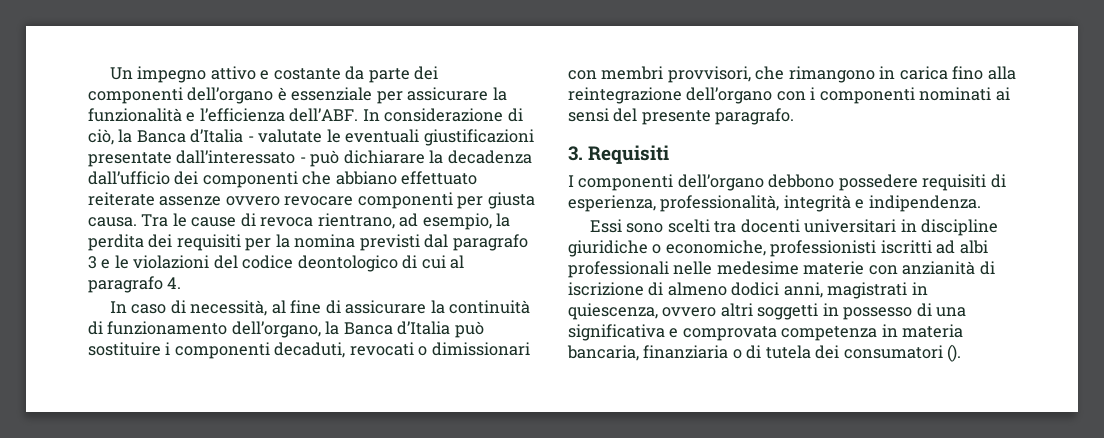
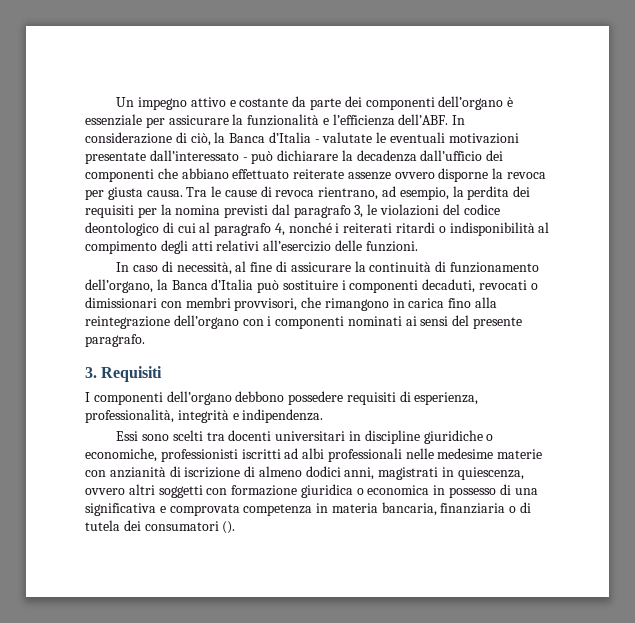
- In considerazione di ciò, la Banca d’Italia - valutate le eventuali giustificazioni presentate dall’interessato - può dichiarare la decadenza dall’ufficio dei componenti che abbiano effettuato reiterate assenze ovvero revocare componenti per giusta causa.
+ In considerazione di ciò, la Banca d’Italia - valutate le eventuali motivazioni presentate dall’interessato - può dichiarare la decadenza dall’ufficio dei componenti che abbiano effettuato reiterate assenze ovvero disporne la revoca per giusta causa.
- Tra le cause di revoca rientrano, ad esempio, la perdita dei requisiti per la nomina previsti dal paragrafo 3 e le violazioni del codice deontologico di cui al paragrafo 4.
+ Tra le cause di revoca rientrano, ad esempio, la perdita dei requisiti per la nomina previsti dal paragrafo 3, le violazioni del codice deontologico di cui al paragrafo 4, nonché i reiterati ritardi o indisponibilità al compimento degli atti relativi all’esercizio delle funzioni.
- Essi sono scelti tra docenti universitari in discipline giuridiche o economiche, professionisti iscritti ad albi professionali nelle medesime materie con anzianità di iscrizione di almeno dodici anni, magistrati in quiescenza, ovvero altri soggetti in possesso di una significativa e comprovata competenza in materia bancaria, finanziaria o di tutela dei consumatori ().
+ Essi sono scelti tra docenti universitari in discipline giuridiche o economiche, professionisti iscritti ad albi professionali nelle medesime materie con anzianità di iscrizione di almeno dodici anni, magistrati in quiescenza, ovvero altri soggetti con formazione giuridica o economica in possesso di una significativa e comprovata competenza in materia bancaria, finanziaria o di tutela dei consumatori ().

